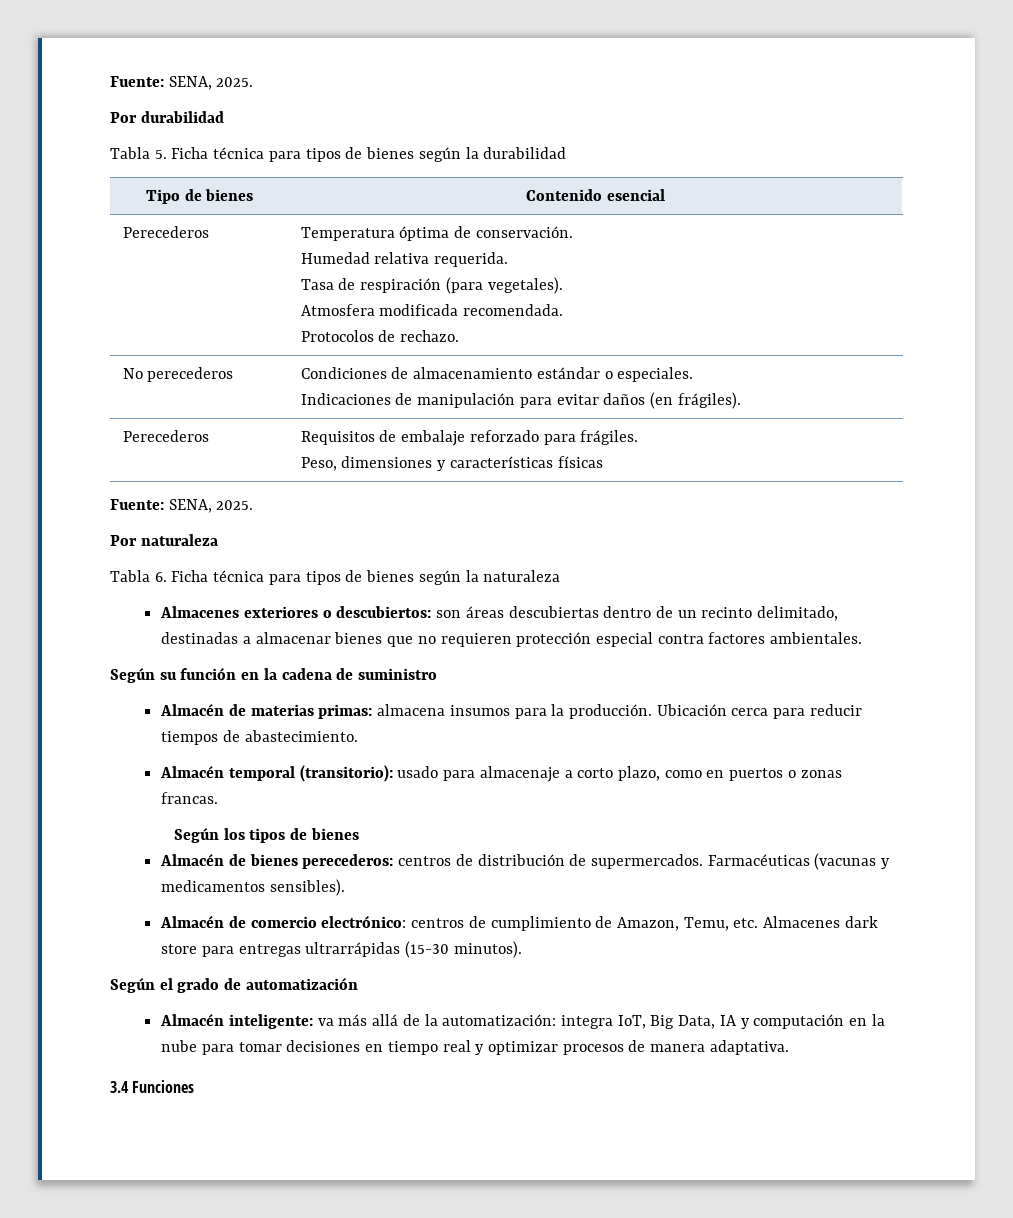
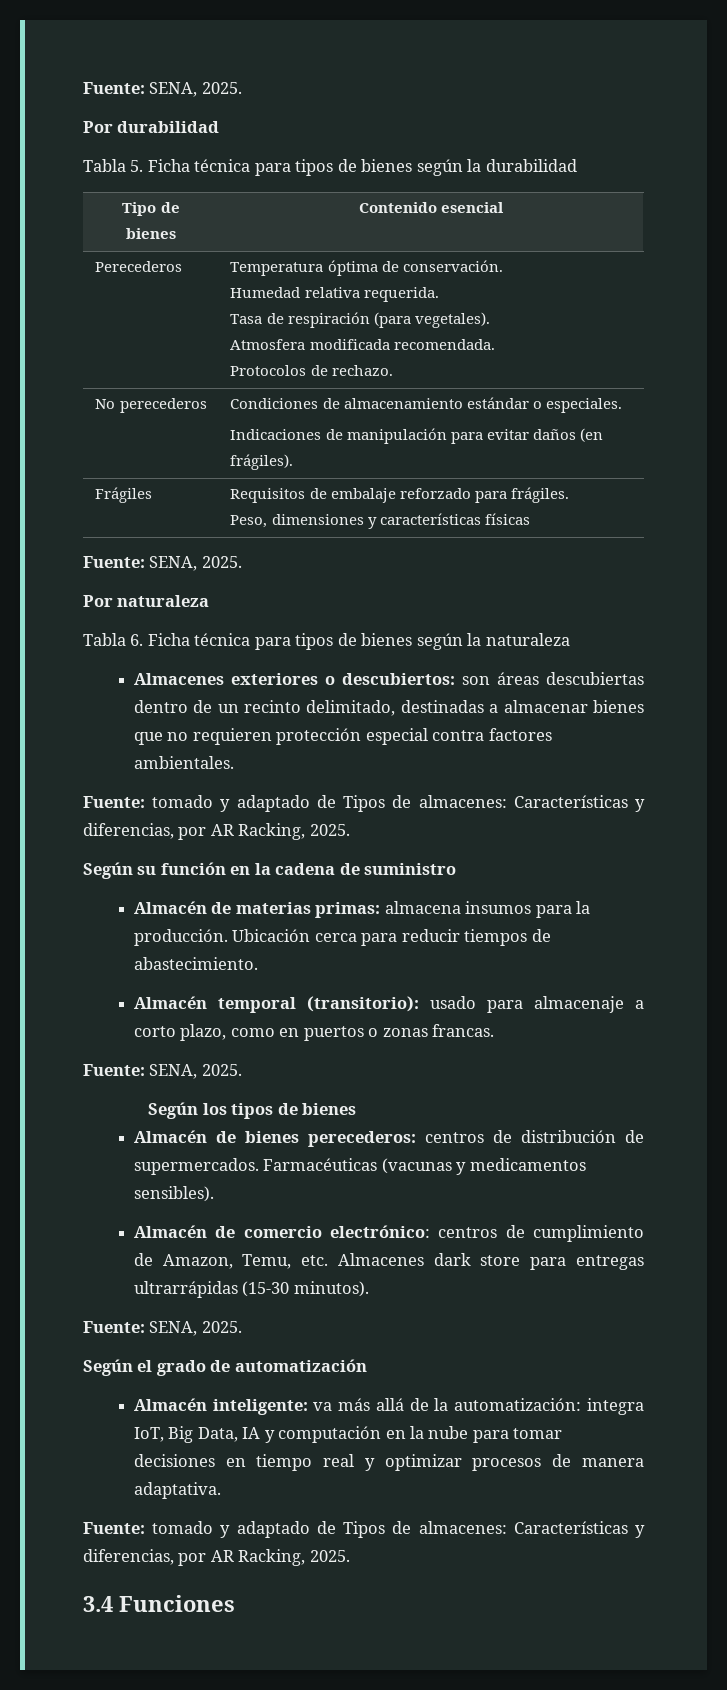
- Perecederos | Requisitos de embalaje reforzado para frágiles.
+ Frágiles | Requisitos de embalaje reforzado para frágiles.
  Almacenes exteriores o descubiertos: son áreas descubiertas dentro de un recinto delimitado, destinadas a almacenar bienes que no requieren protección especial contra factores ambientales.
+ Fuente: tomado y adaptado de Tipos de almacenes: Características y diferencias, por AR Racking, 2025.
  Almacén temporal (transitorio): usado para almacenaje a corto plazo, como en puertos o zonas francas.
+ Fuente: SENA, 2025.
  Almacén de comercio electrónico: centros de cumplimiento de Amazon, Temu, etc. Almacenes dark store para entregas ultrarrápidas (15-30 minutos).
+ Fuente: SENA, 2025.
  Almacén inteligente: va más allá de la automatización: integra IoT, Big Data, IA y computación en la nube para tomar decisiones en tiempo real y optimizar procesos de manera adaptativa.
+ Fuente: tomado y adaptado de Tipos de almacenes: Características y diferencias, por AR Racking, 2025.

